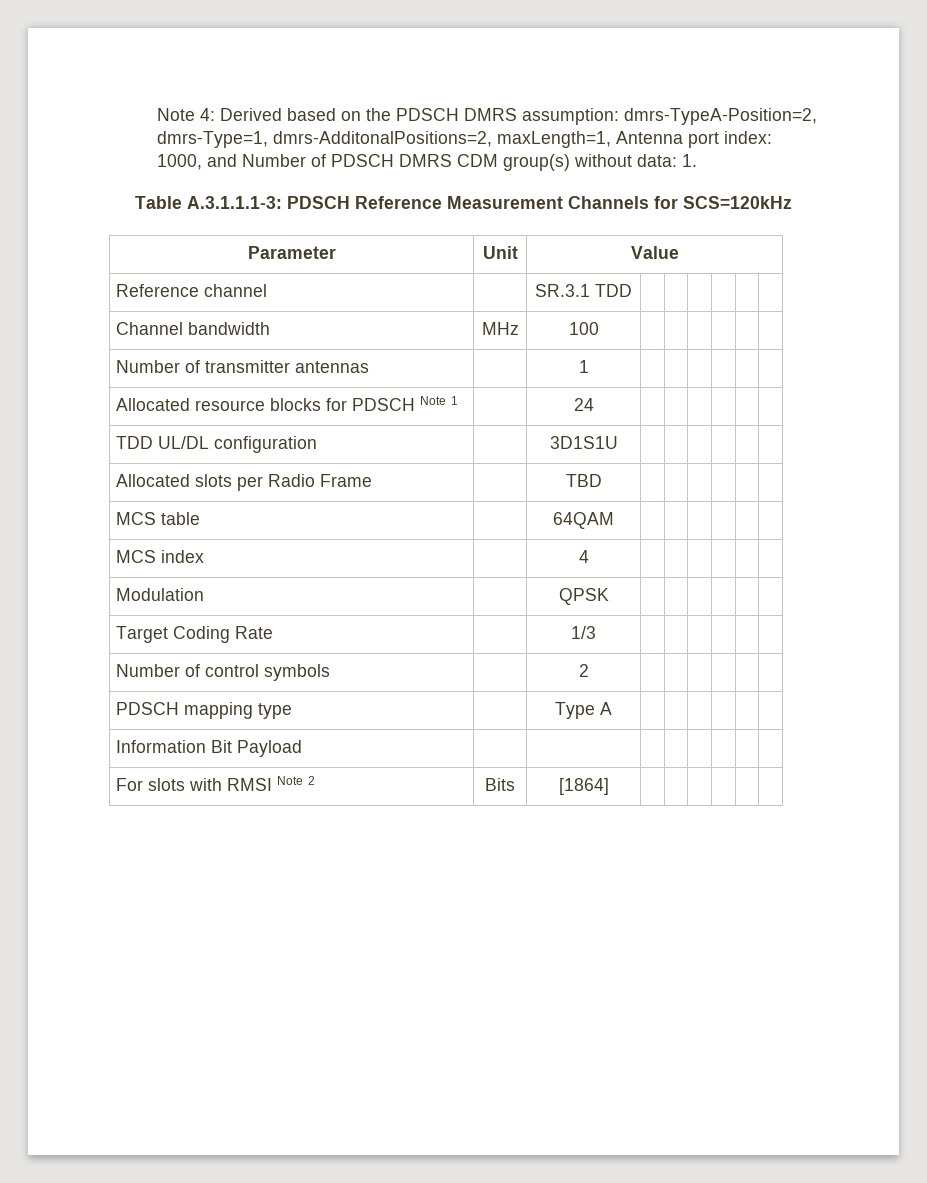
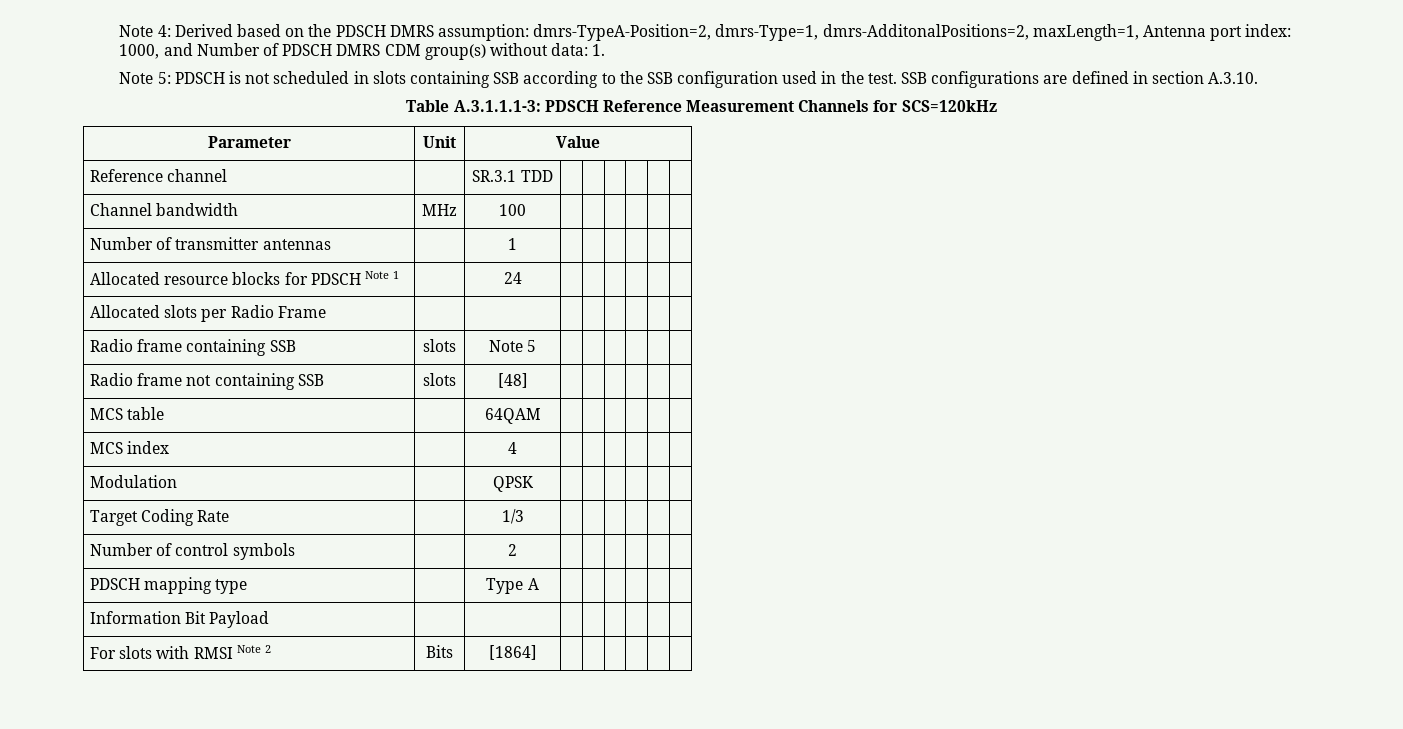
+ Note 5: PDSCH is not scheduled in slots containing SSB according to the SSB configuration used in the test. SSB configurations are defined in section A.3.10.
- TDD UL/DL configuration | | 3D1S1U | | | | | |
- Allocated slots per Radio Frame | | TBD | | | | | |
+ Allocated slots per Radio Frame | | | | | | | |
+ Radio frame containing SSB | slots | Note 5 | | | | | |
+ Radio frame not containing SSB | slots | [48] | | | | | |

